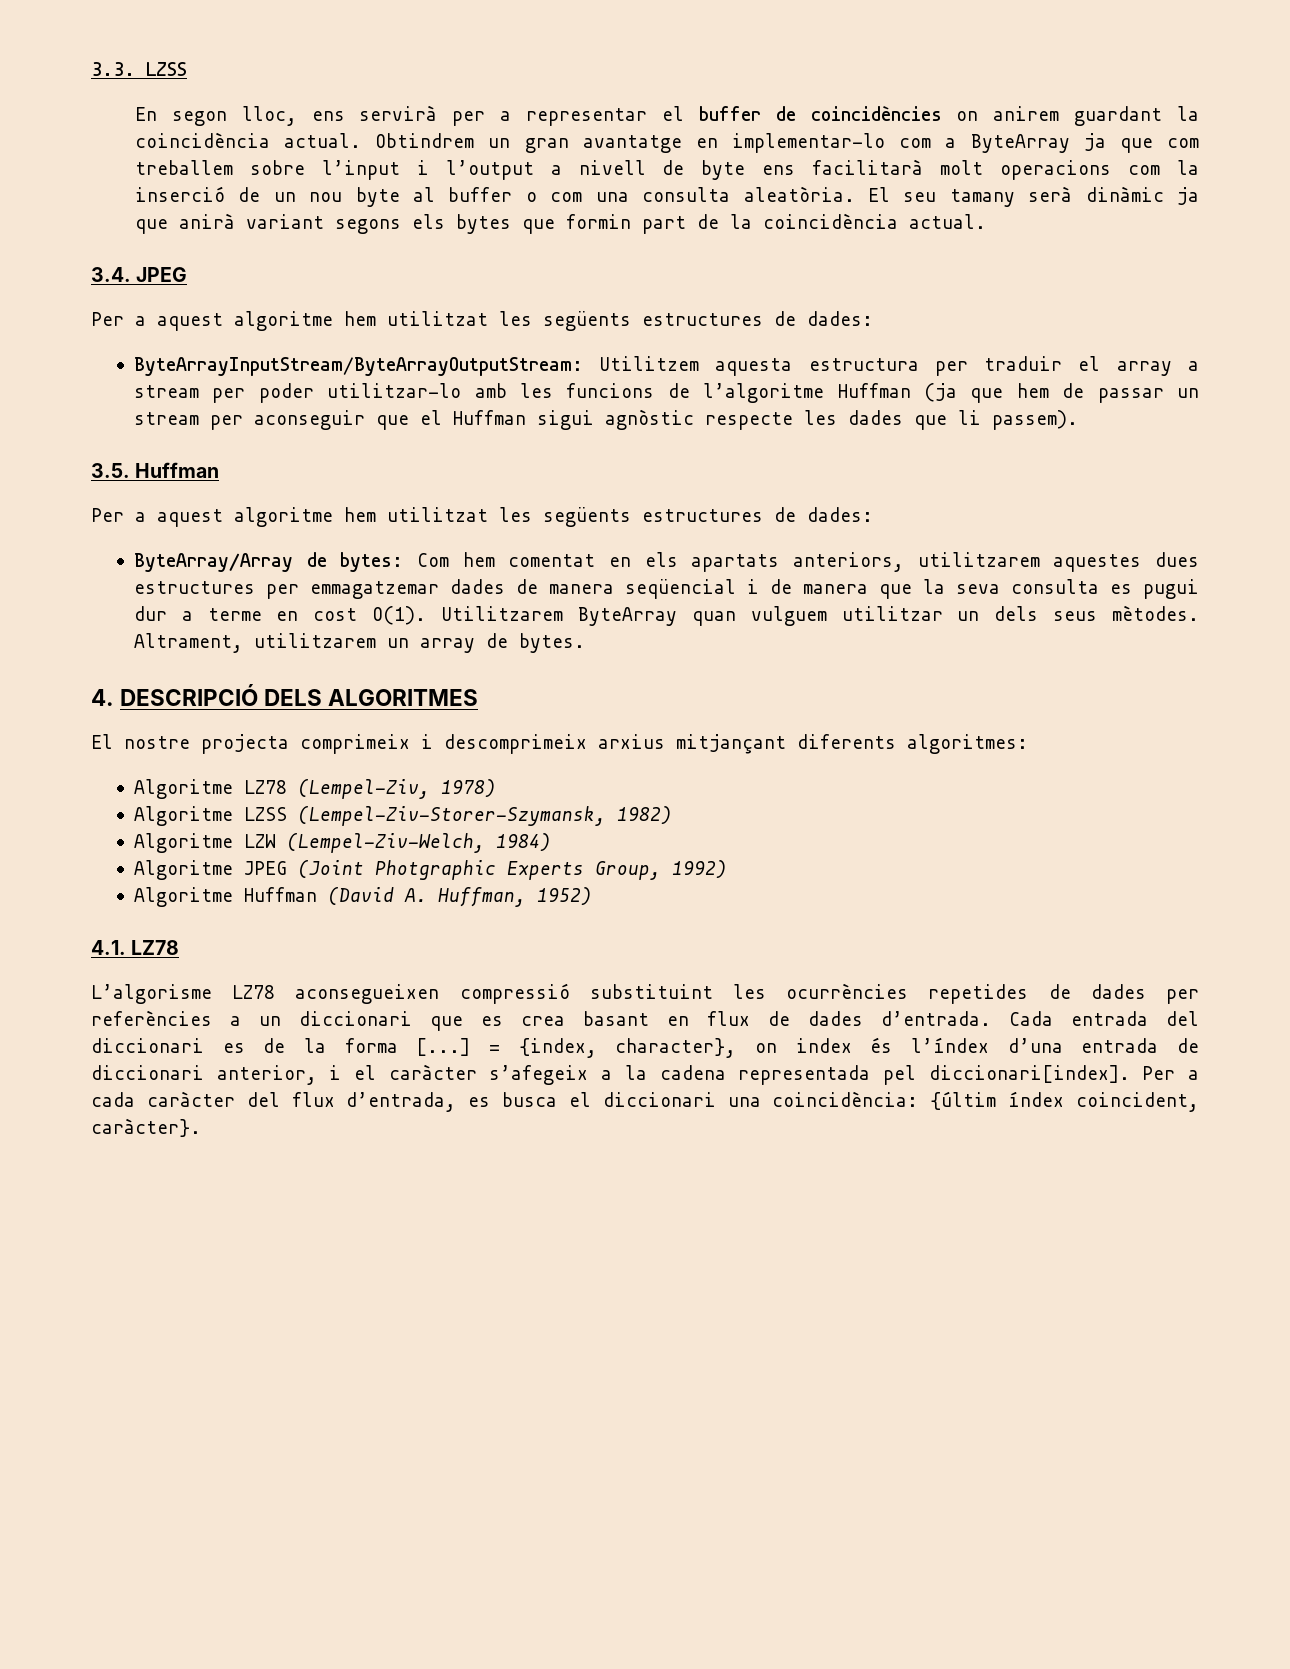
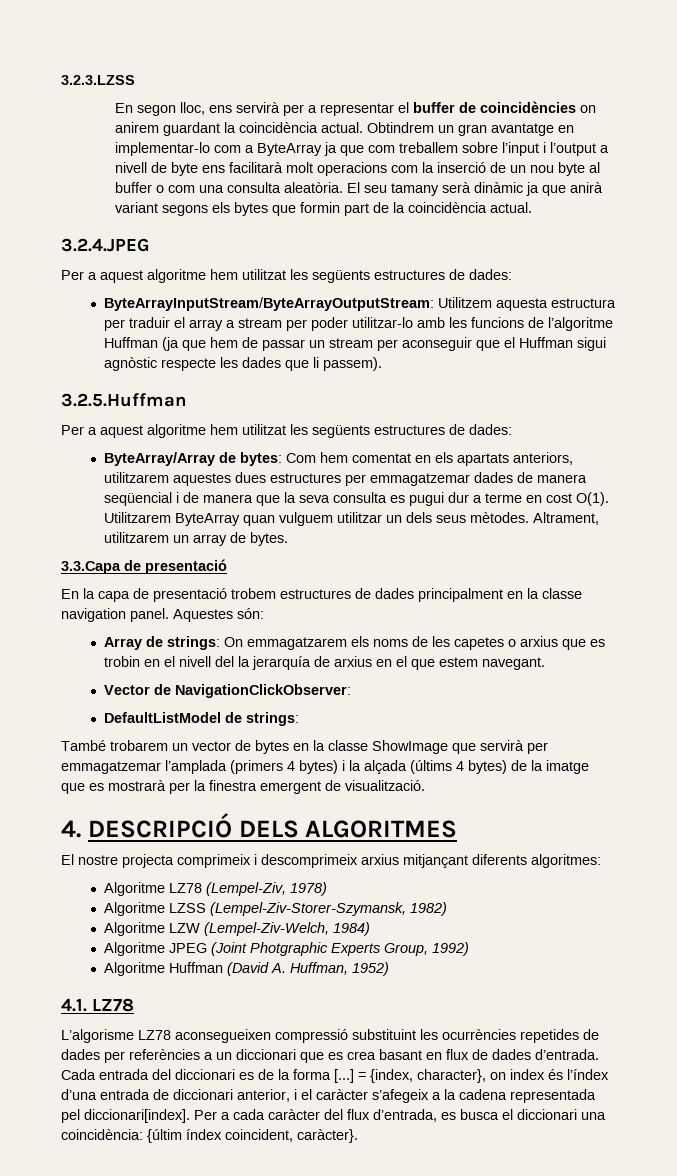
- 3.3. LZSS
+ 3.2.3.LZSS
- 3.4. JPEG
+ 3.2.4.JPEG
- 3.5. Huffman
+ 3.2.5.Huffman
+ 3.3.Capa de presentació
+ En la capa de presentació trobem estructures de dades principalment en la classe navigation panel. Aquestes són:
+ Array de strings: On emmagatzarem els noms de les capetes o arxius que es trobin en el nivell del la jerarquía de arxius en el que estem navegant.
+ Vector de NavigationClickObserver:
+ DefaultListModel de strings:
+ També trobarem un vector de bytes en la classe ShowImage que servirà per emmagatzemar l’amplada (primers 4 bytes) i la alçada (últims 4 bytes) de la imatge que es mostrarà per la finestra emergent de visualització.

